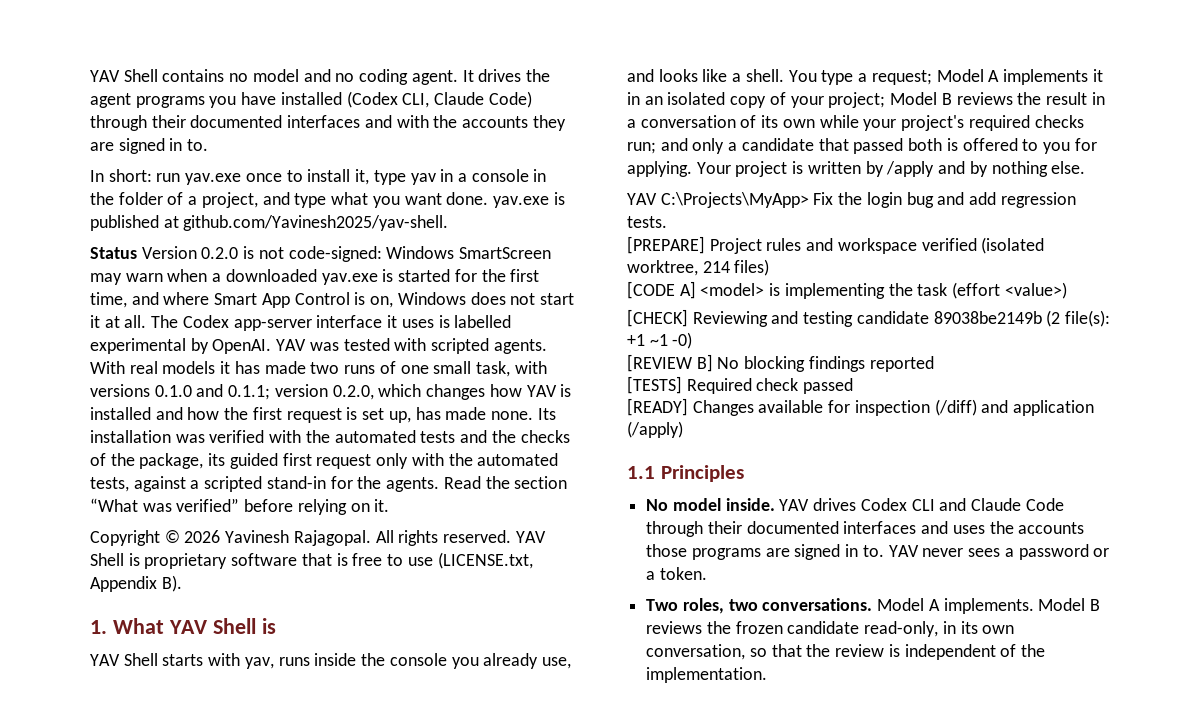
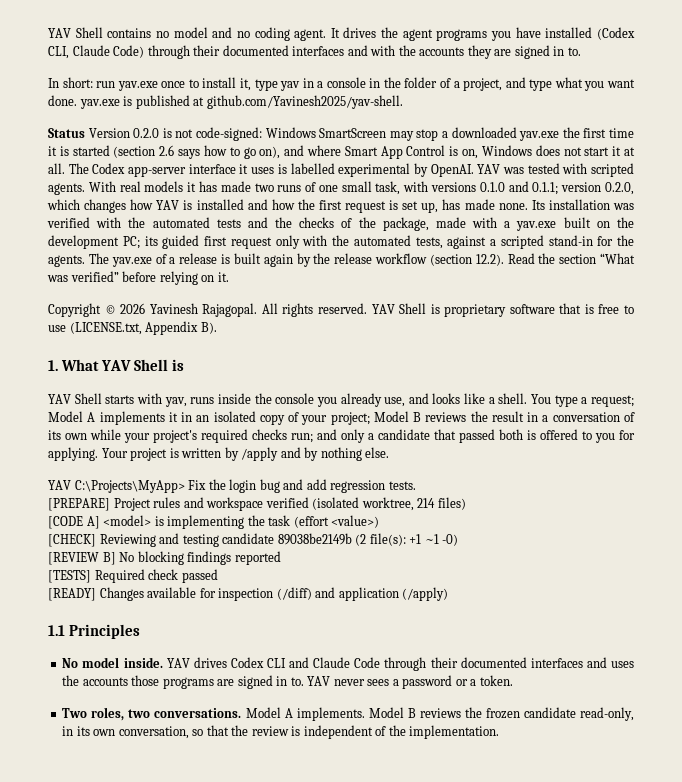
- Status Version 0.2.0 is not code-signed: Windows SmartScreen may warn when a downloaded yav.exe is started for the first time, and where Smart App Control is on, Windows does not start it at all.
+ Status Version 0.2.0 is not code-signed: Windows SmartScreen may stop a downloaded yav.exe the first time it is started (section 2.6 says how to go on), and where Smart App Control is on, Windows does not start it at all.
- Its installation was verified with the automated tests and the checks of the package, its guided first request only with the automated tests, against a scripted stand-in for the agents.
+ Its installation was verified with the automated tests and the checks of the package, made with a yav.exe built on the development PC; its guided first request only with the automated tests, against a scripted stand-in for the agents.
- Read the section “What was verified” before relying on it.
+ The yav.exe of a release is built again by the release workflow (section 12.2). Read the section “What was verified” before relying on it.

